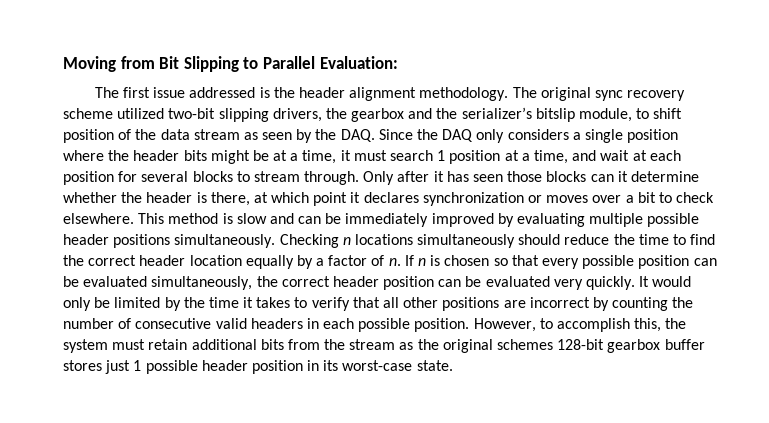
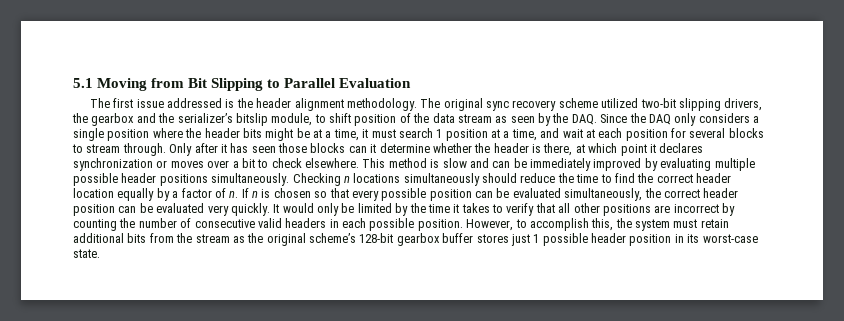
- Moving from Bit Slipping to Parallel Evaluation:
+ 5.1 Moving from Bit Slipping to Parallel Evaluation
- However, to accomplish this, the system must retain additional bits from the stream as the original schemes 128-bit gearbox buffer stores just 1 possible header position in its worst-case state.
+ However, to accomplish this, the system must retain additional bits from the stream as the original scheme’s 128-bit gearbox buffer stores just 1 possible header position in its worst-case state.

